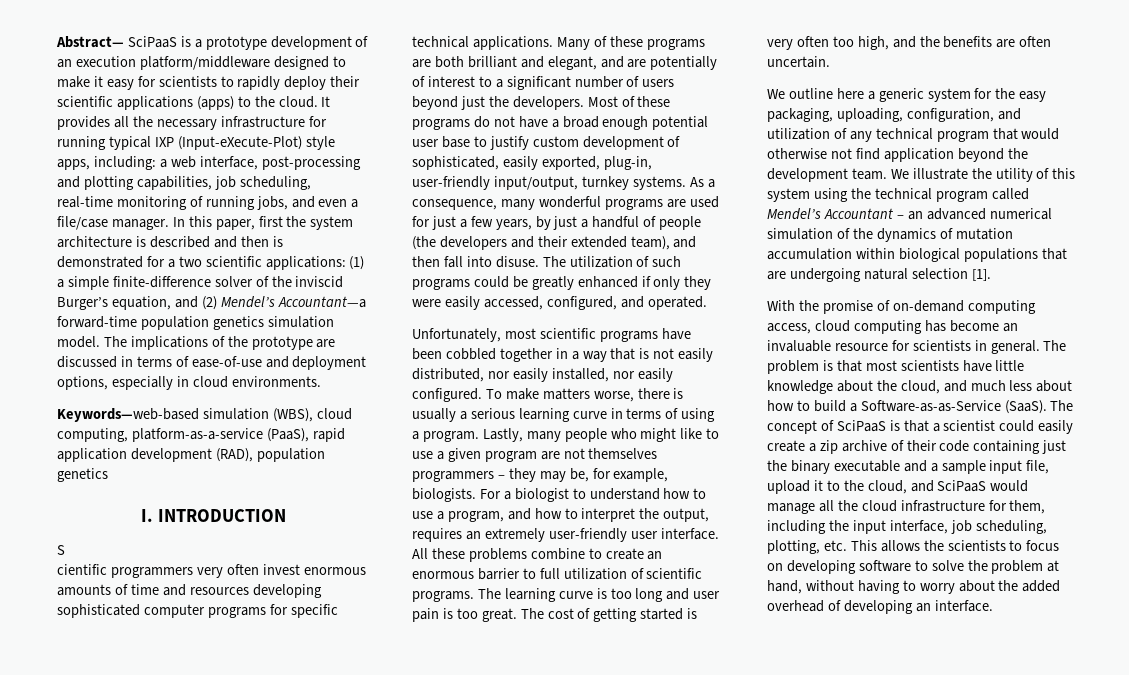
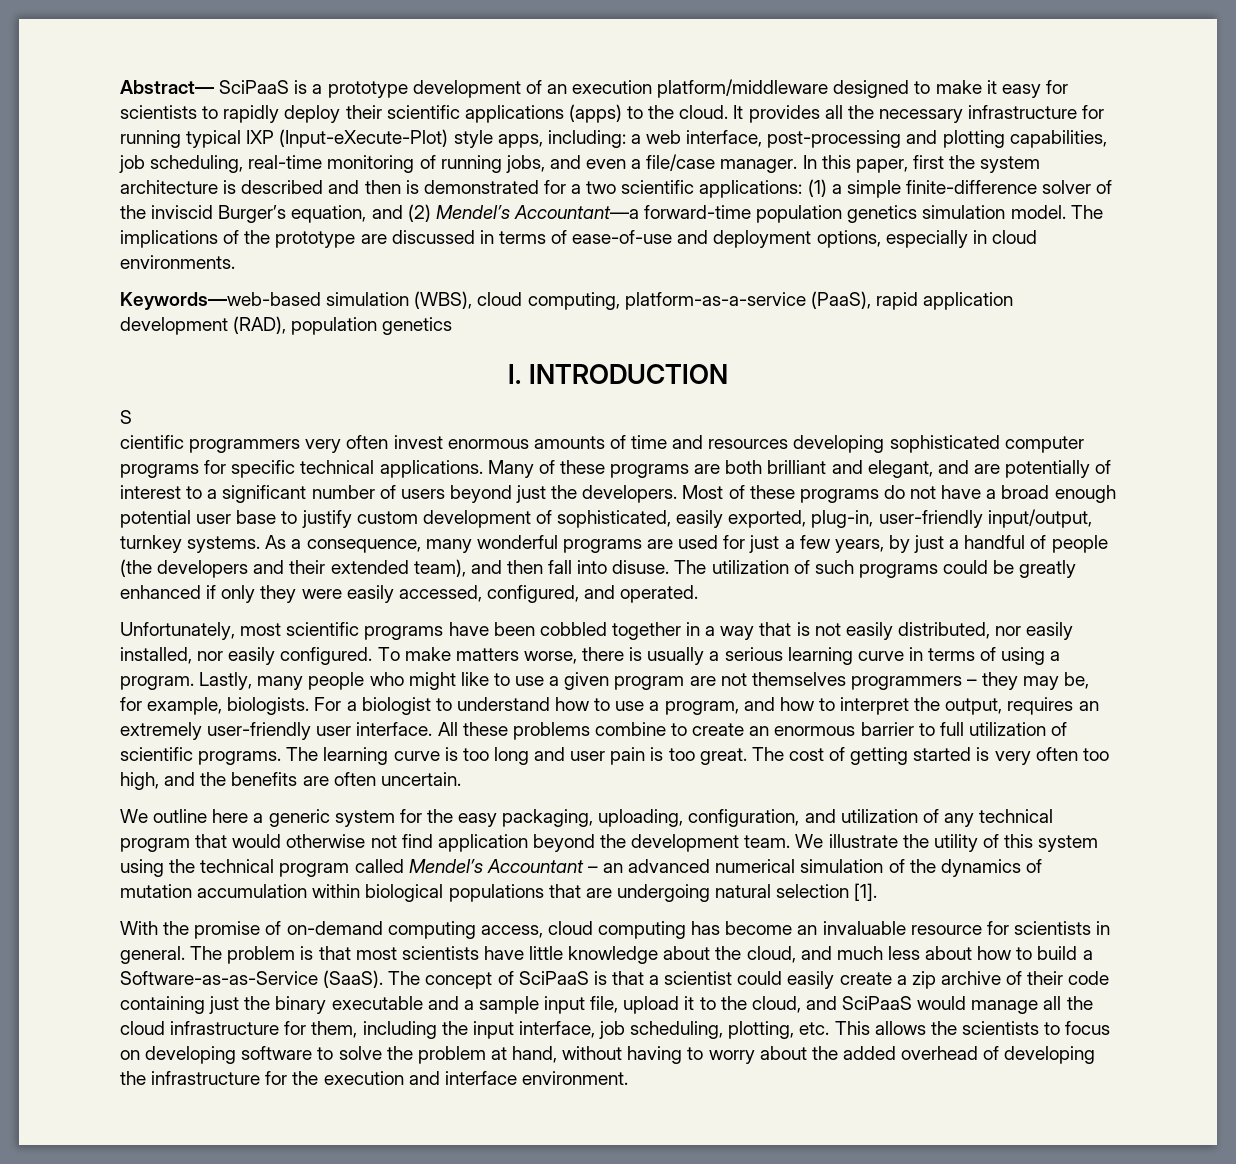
- The concept of SciPaaS is that a scientist could easily create a zip archive of their code containing just the binary executable and a sample input file, upload it to the cloud, and SciPaaS would manage all the cloud infrastructure for them, including the input interface, job scheduling, plotting, etc. This allows the scientists to focus on developing software to solve the problem at hand, without having to worry about the added overhead of developing an interface.
+ The concept of SciPaaS is that a scientist could easily create a zip archive of their code containing just the binary executable and a sample input file, upload it to the cloud, and SciPaaS would manage all the cloud infrastructure for them, including the input interface, job scheduling, plotting, etc. This allows the scientists to focus on developing software to solve the problem at hand, without having to worry about the added overhead of developing the infrastructure for the execution and interface environment.

